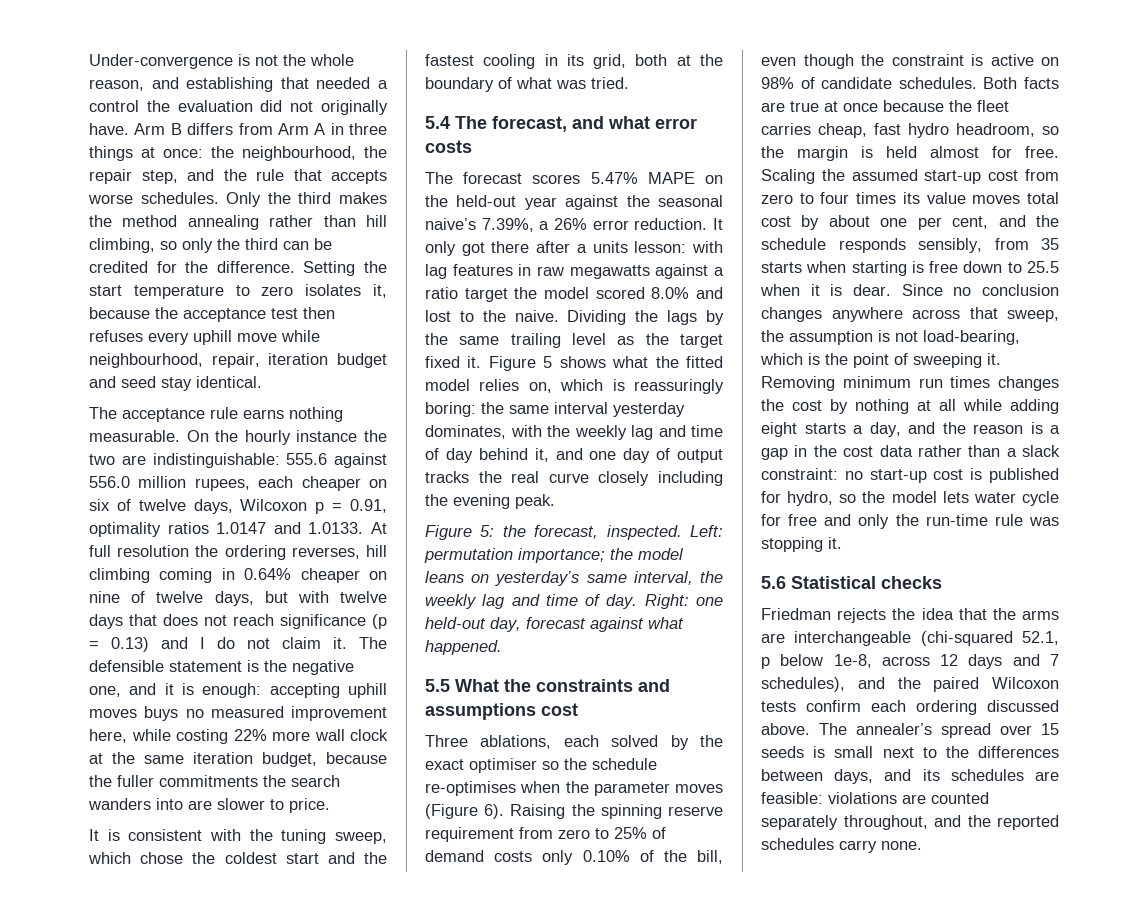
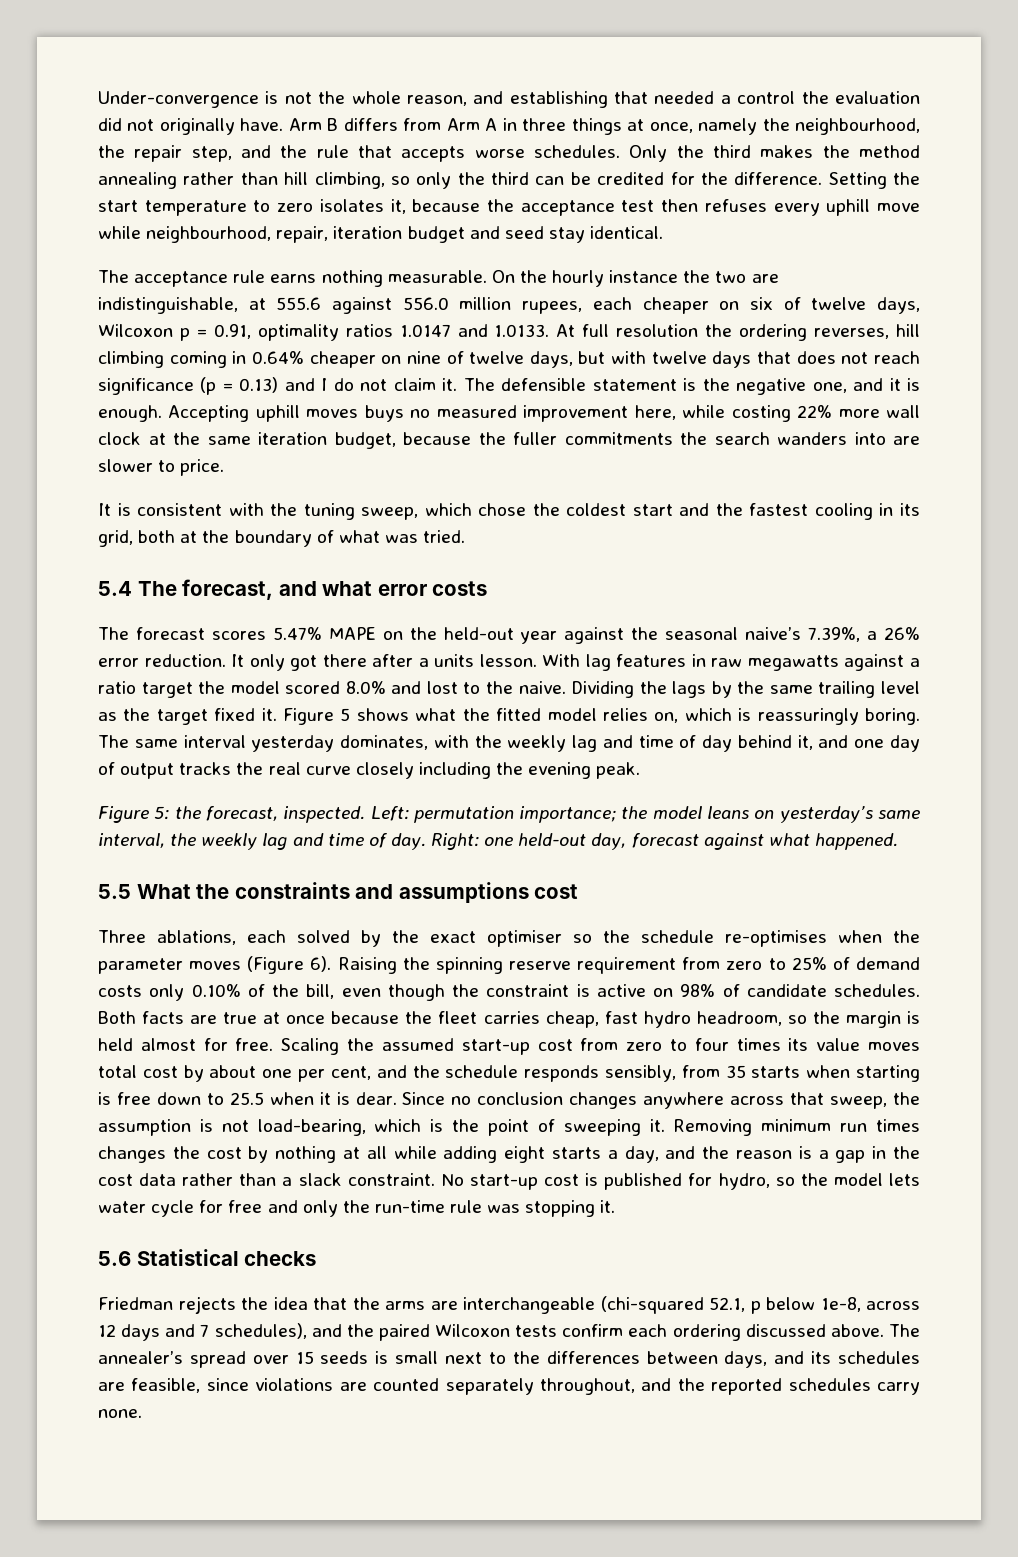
- Arm B differs from Arm A in three things at once: the neighbourhood, the repair step, and the rule that accepts worse schedules.
+ Arm B differs from Arm A in three things at once, namely the neighbourhood, the repair step, and the rule that accepts worse schedules.
- On the hourly instance the two are indistinguishable: 555.6 against 556.0 million rupees, each cheaper on six of twelve days, Wilcoxon p = 0.91, optimality ratios 1.0147 and 1.0133. At full resolution the ordering reverses, hill climbing coming in 0.64% cheaper on nine of twelve days, but with twelve days that does not reach significance (p = 0.13) and I do not claim it.
+ On the hourly instance the two are indistinguishable, at 555.6 against 556.0 million rupees, each cheaper on six of twelve days, Wilcoxon p = 0.91, optimality ratios 1.0147 and 1.0133. At full resolution the ordering reverses, hill climbing coming in 0.64% cheaper on nine of twelve days, but with twelve days that does not reach significance (p = 0.13) and I do not claim it.
- The defensible statement is the negative one, and it is enough: accepting uphill moves buys no measured improvement here, while costing 22% more wall clock at the same iteration budget, because the fuller commitments the search wanders into are slower to price.
+ The defensible statement is the negative one, and it is enough. Accepting uphill moves buys no measured improvement here, while costing 22% more wall clock at the same iteration budget, because the fuller commitments the search wanders into are slower to price.
- It only got there after a units lesson: with lag features in raw megawatts against a ratio target the model scored 8.0% and lost to the naive.
+ It only got there after a units lesson. With lag features in raw megawatts against a ratio target the model scored 8.0% and lost to the naive.
- Figure 5 shows what the fitted model relies on, which is reassuringly boring: the same interval yesterday dominates, with the weekly lag and time of day behind it, and one day of output tracks the real curve closely including the evening peak.
+ Figure 5 shows what the fitted model relies on, which is reassuringly boring. The same interval yesterday dominates, with the weekly lag and time of day behind it, and one day of output tracks the real curve closely including the evening peak.
- Removing minimum run times changes the cost by nothing at all while adding eight starts a day, and the reason is a gap in the cost data rather than a slack constraint: no start-up cost is published for hydro, so the model lets water cycle for free and only the run-time rule was stopping it.
+ Removing minimum run times changes the cost by nothing at all while adding eight starts a day, and the reason is a gap in the cost data rather than a slack constraint. No start-up cost is published for hydro, so the model lets water cycle for free and only the run-time rule was stopping it.
- The annealer’s spread over 15 seeds is small next to the differences between days, and its schedules are feasible: violations are counted separately throughout, and the reported schedules carry none.
+ The annealer’s spread over 15 seeds is small next to the differences between days, and its schedules are feasible, since violations are counted separately throughout, and the reported schedules carry none.

